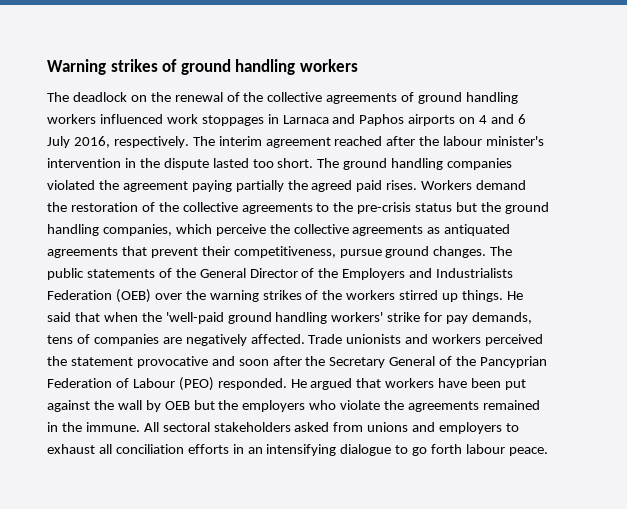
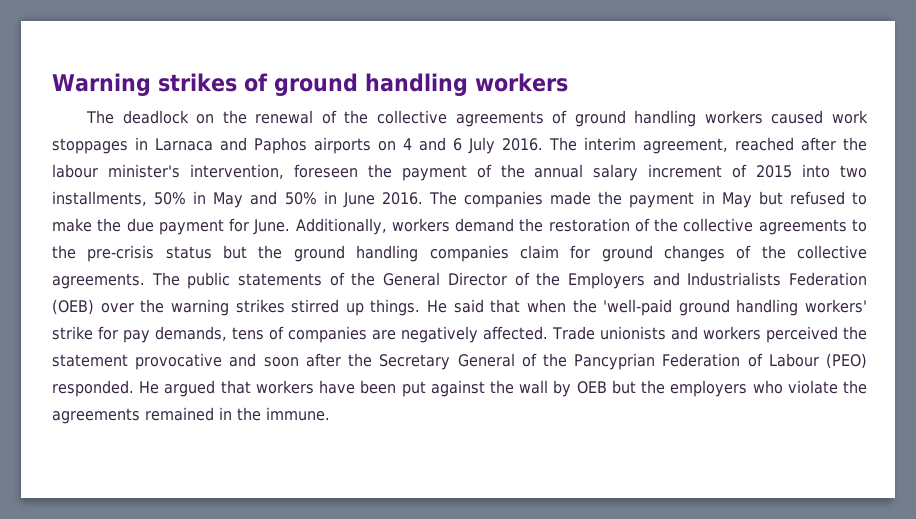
- The deadlock on the renewal of the collective agreements of ground handling workers influenced work stoppages in Larnaca and Paphos airports on 4 and 6 July 2016, respectively.
+ The deadlock on the renewal of the collective agreements of ground handling workers caused work stoppages in Larnaca and Paphos airports on 4 and 6 July 2016.
- The interim agreement reached after the labour minister's intervention in the dispute lasted too short. The ground handling companies violated the agreement paying partially the agreed paid rises. Workers demand the restoration of the collective agreements to the pre-crisis status but the ground handling companies, which perceive the collective agreements as antiquated agreements that prevent their competitiveness, pursue ground changes.
+ The interim agreement, reached after the labour minister's intervention, foreseen the payment of the annual salary increment of 2015 into two installments, 50% in May and 50% in June 2016. The companies made the payment in May but refused to make the due payment for June. Additionally, workers demand the restoration of the collective agreements to the pre-crisis status but the ground handling companies claim for ground changes of the collective agreements.
- The public statements of the General Director of the Employers and Industrialists Federation (OEB) over the warning strikes of the workers stirred up things.
+ The public statements of the General Director of the Employers and Industrialists Federation (OEB) over the warning strikes stirred up things.
- All sectoral stakeholders asked from unions and employers to exhaust all conciliation efforts in an intensifying dialogue to go forth labour peace.

